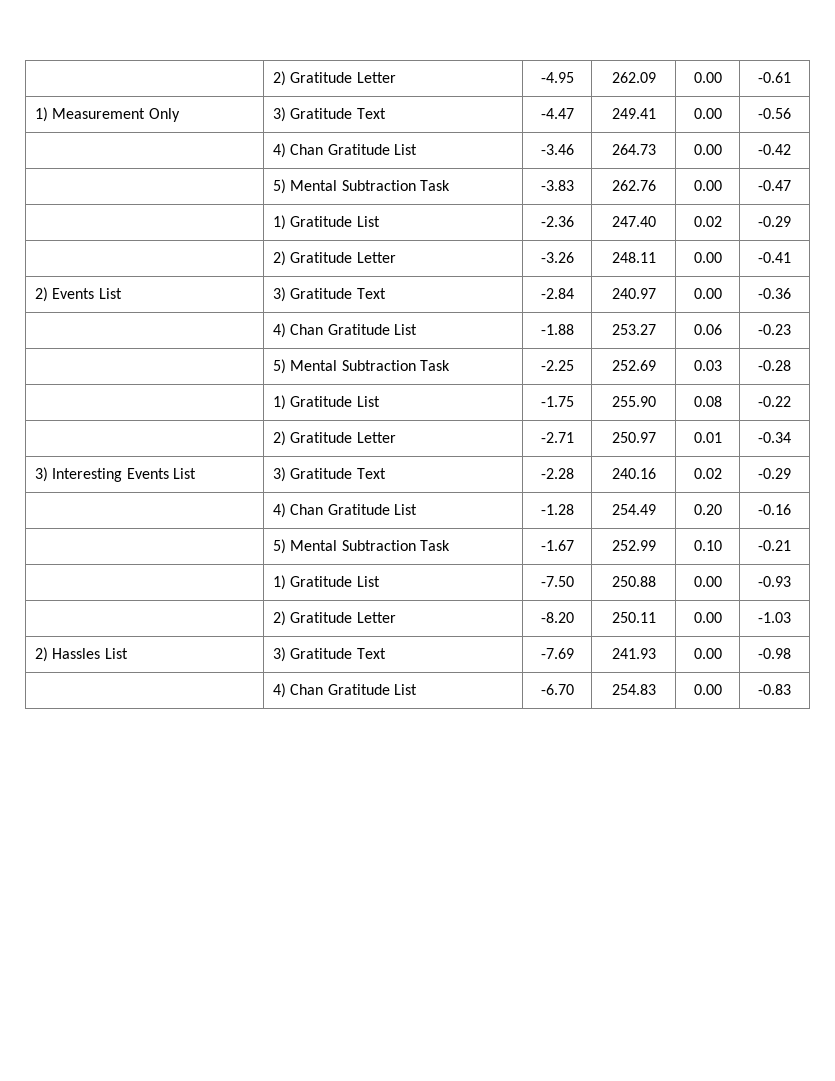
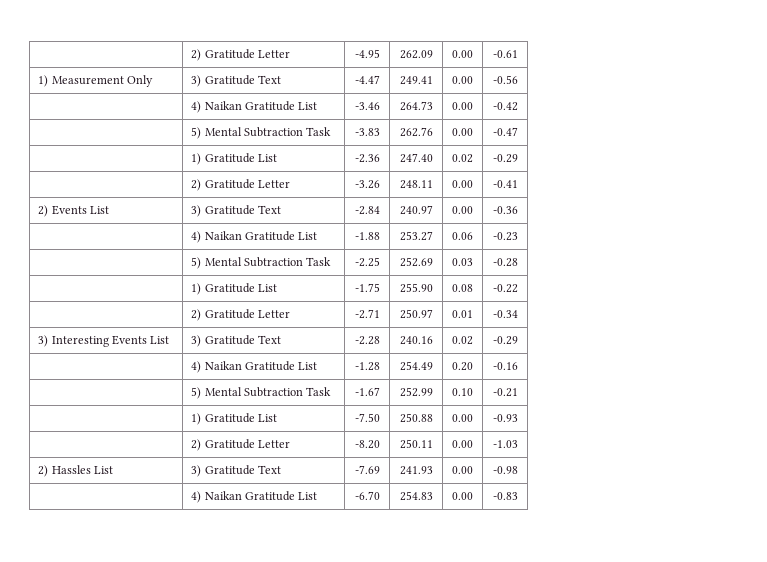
- | 4) Chan Gratitude List | -3.46 | 264.73 | 0.00 | -0.42
+ | 4) Naikan Gratitude List | -3.46 | 264.73 | 0.00 | -0.42
- | 4) Chan Gratitude List | -1.88 | 253.27 | 0.06 | -0.23
+ | 4) Naikan Gratitude List | -1.88 | 253.27 | 0.06 | -0.23
- | 4) Chan Gratitude List | -1.28 | 254.49 | 0.20 | -0.16
+ | 4) Naikan Gratitude List | -1.28 | 254.49 | 0.20 | -0.16
- | 4) Chan Gratitude List | -6.70 | 254.83 | 0.00 | -0.83
+ | 4) Naikan Gratitude List | -6.70 | 254.83 | 0.00 | -0.83

